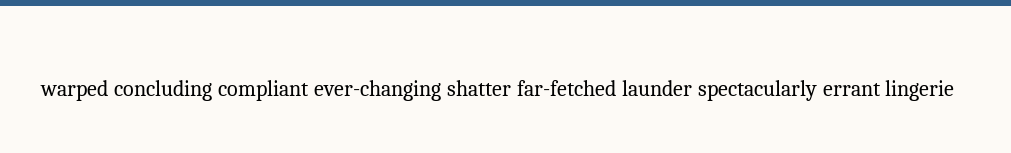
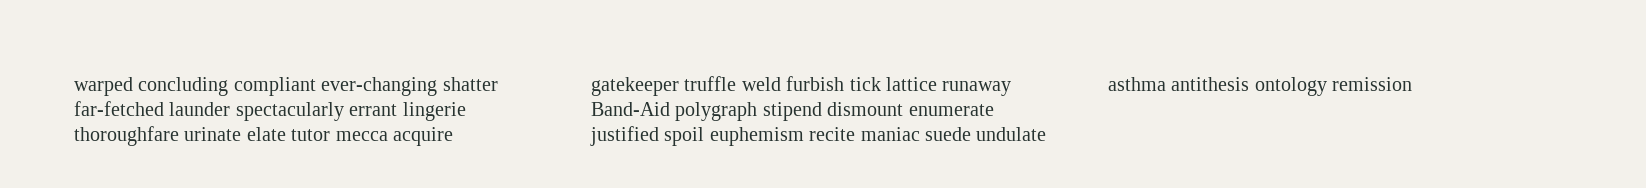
- warped concluding compliant ever-changing shatter far-fetched launder spectacularly errant lingerie
+ warped concluding compliant ever-changing shatter far-fetched launder spectacularly errant lingerie thoroughfare urinate elate tutor mecca acquire gatekeeper truffle weld furbish tick lattice runaway Band-Aid polygraph stipend dismount enumerate justified spoil euphemism recite maniac suede undulate asthma antithesis ontology remission

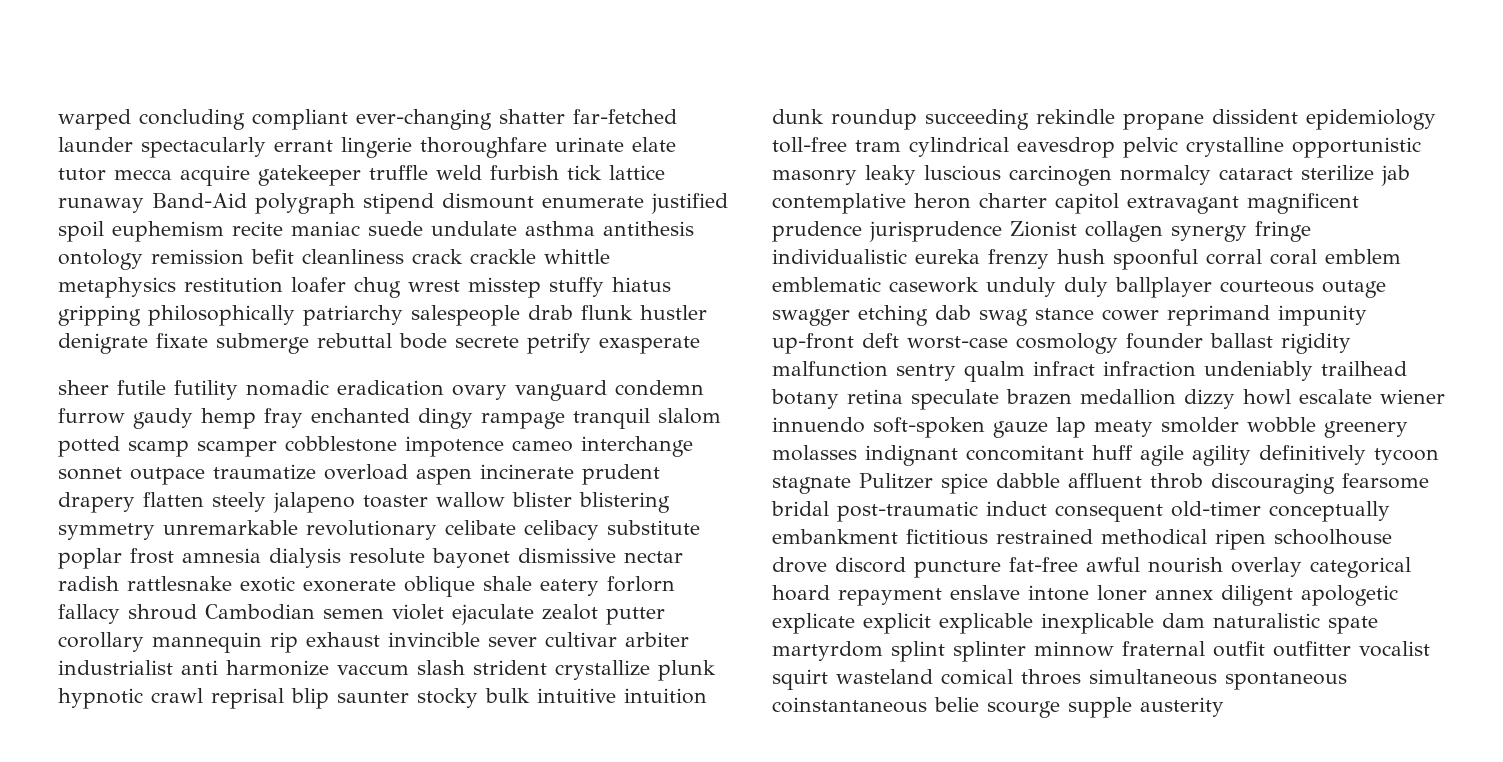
- warped concluding compliant ever-changing shatter far-fetched launder spectacularly errant lingerie thoroughfare urinate elate tutor mecca acquire gatekeeper truffle weld furbish tick lattice runaway Band-Aid polygraph stipend dismount enumerate justified spoil euphemism recite maniac suede undulate asthma antithesis ontology remission
+ warped concluding compliant ever-changing shatter far-fetched launder spectacularly errant lingerie thoroughfare urinate elate tutor mecca acquire gatekeeper truffle weld furbish tick lattice runaway Band-Aid polygraph stipend dismount enumerate justified spoil euphemism recite maniac suede undulate asthma antithesis ontology remission befit cleanliness crack crackle whittle metaphysics restitution loafer chug wrest misstep stuffy hiatus gripping philosophically patriarchy salespeople drab flunk hustler denigrate fixate submerge rebuttal bode secrete petrify exasperate
+ sheer futile futility nomadic eradication ovary vanguard condemn furrow gaudy hemp fray enchanted dingy rampage tranquil slalom potted scamp scamper cobblestone impotence cameo interchange sonnet outpace traumatize overload aspen incinerate prudent drapery flatten steely jalapeno toaster wallow blister blistering symmetry unremarkable revolutionary celibate celibacy substitute poplar frost amnesia dialysis resolute bayonet dismissive nectar radish rattlesnake exotic exonerate oblique shale eatery forlorn fallacy shroud Cambodian semen violet ejaculate zealot putter corollary mannequin rip exhaust invincible sever cultivar arbiter industrialist anti harmonize vaccum slash strident crystallize plunk hypnotic crawl reprisal blip saunter stocky bulk intuitive intuition dunk roundup succeeding rekindle propane dissident epidemiology toll-free tram cylindrical eavesdrop pelvic crystalline opportunistic masonry leaky luscious carcinogen normalcy cataract sterilize jab contemplative heron charter capitol extravagant magnificent prudence jurisprudence Zionist collagen synergy fringe individualistic eureka frenzy hush spoonful corral coral emblem emblematic casework unduly duly ballplayer courteous outage swagger etching dab swag stance cower reprimand impunity up-front deft worst-case cosmology founder ballast rigidity malfunction sentry qualm infract infraction undeniably trailhead botany retina speculate brazen medallion dizzy howl escalate wiener innuendo soft-spoken gauze lap meaty smolder wobble greenery molasses indignant concomitant huff agile agility definitively tycoon stagnate Pulitzer spice dabble affluent throb discouraging fearsome bridal post-traumatic induct consequent old-timer conceptually embankment fictitious restrained methodical ripen schoolhouse drove discord puncture fat-free awful nourish overlay categorical hoard repayment enslave intone loner annex diligent apologetic explicate explicit explicable inexplicable dam naturalistic spate martyrdom splint splinter minnow fraternal outfit outfitter vocalist squirt wasteland comical throes simultaneous spontaneous coinstantaneous belie scourge supple austerity

